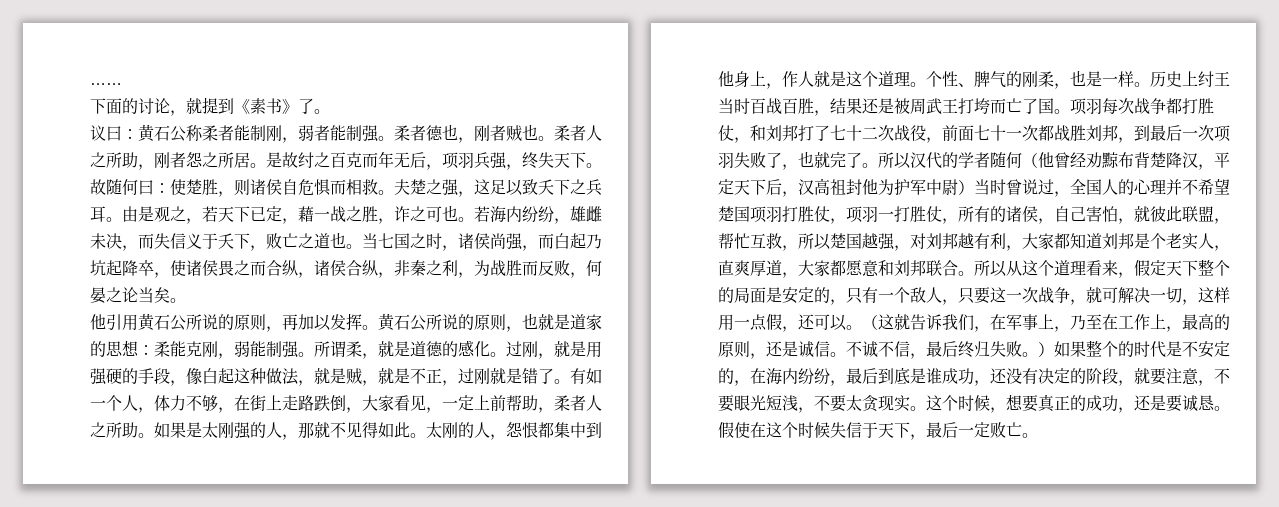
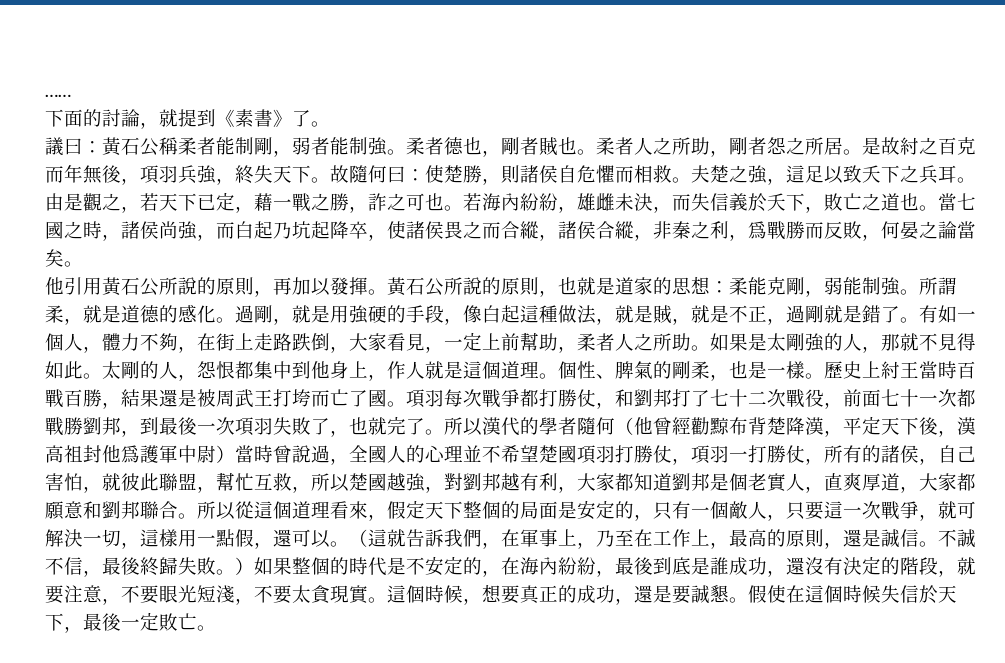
- 下面的讨论，就提到《素书》了。
+ 下面的討論，就提到《素書》了。
- 议曰：黄石公称柔者能制刚，弱者能制强。
+ 議曰：黃石公稱柔者能制剛，弱者能制強。
- 柔者德也，刚者贼也。
+ 柔者德也，剛者賊也。
- 柔者人之所助，刚者怨之所居。
+ 柔者人之所助，剛者怨之所居。
- 是故纣之百克而年无后，项羽兵强，终失天下。
+ 是故紂之百克而年無後，項羽兵強，終失天下。
- 故随何曰：使楚胜，则诸侯自危惧而相救。
+ 故隨何曰：使楚勝，則諸侯自危懼而相救。
- 夫楚之强，这足以致夭下之兵耳。
+ 夫楚之強，這足以致夭下之兵耳。
- 由是观之，若天下已定，藉一战之胜，诈之可也。
+ 由是觀之，若天下已定，藉一戰之勝，詐之可也。
- 若海内纷纷，雄雌未决，而失信义于夭下，败亡之道也。当七国之时，诸侯尚强，而白起乃坑起降卒，使诸侯畏之而合纵，诸侯合纵，非秦之利，为战胜而反败，何晏之论当矣。
+ 若海內紛紛，雄雌未決，而失信義於夭下，敗亡之道也。當七國之時，諸侯尚強，而白起乃坑起降卒，使諸侯畏之而合縱，諸侯合縱，非秦之利，爲戰勝而反敗，何晏之論當矣。
- 他引用黄石公所说的原则，再加以发挥。黄石公所说的原则，也就是道家的思想：柔能克刚，弱能制强。所谓柔，就是道德的感化。
+ 他引用黃石公所說的原則，再加以發揮。黃石公所說的原則，也就是道家的思想：柔能克剛，弱能制強。所謂柔，就是道德的感化。
- 过刚，就是用强硬的手段，像白起这种做法，就是贼，就是不正，过刚就是错了。有如一个人，体力不够，在街上走路跌倒，大家看见，一定上前帮助，柔者人之所助。
+ 過剛，就是用強硬的手段，像白起這種做法，就是賊，就是不正，過剛就是錯了。有如一個人，體力不夠，在街上走路跌倒，大家看見，一定上前幫助，柔者人之所助。
- 如果是太刚强的人，那就不见得如此。
+ 如果是太剛強的人，那就不見得如此。
- 太刚的人，怨恨都集中到他身上，作人就是这个道理。个性、脾气的刚柔，也是一样。历史上纣王当时百战百胜，结果还是被周武王打垮而亡了国。项羽每次战争都打胜仗，和刘邦打了七十二次战役，前面七十一次都战胜刘邦，到最后一次项羽失败了，也就完了。
+ 太剛的人，怨恨都集中到他身上，作人就是這個道理。個性、脾氣的剛柔，也是一樣。歷史上紂王當時百戰百勝，結果還是被周武王打垮而亡了國。項羽每次戰爭都打勝仗，和劉邦打了七十二次戰役，前面七十一次都戰勝劉邦，到最後一次項羽失敗了，也就完了。
- 所以汉代的学者随何（他曾经劝黥布背楚降汉，平定天下后，汉高祖封他为护军中尉）当时曾说过，全国人的心理并不希望楚国项羽打胜仗，项羽一打胜仗，所有的诸侯，自己害怕，就彼此联盟，帮忙互救，所以楚国越强，对刘邦越有利，大家都知道刘邦是个老实人，直爽厚道，大家都愿意和刘邦联合。所以从这个道理看来，假定天下整个的局面是安定的，只有一个敌人，只要这一次战争，就可解决一切，这样用一点假，还可以。（这就告诉我们，在军事上，乃至在工作上，最高的原则，还是诚信。不诚不信，最后终归失败。）如果整个的时代是不安定的，在海内纷纷，最后到底是谁成功，还没有决定的阶段，就要注意，不要眼光短浅，不要太贪现实。这个时候，想要真正的成功，还是要诚恳。假使在这个时候失信于天下，最后一定败亡。
+ 所以漢代的學者隨何（他曾經勸黥布背楚降漢，平定天下後，漢高祖封他爲護軍中尉）當時曾說過，全國人的心理並不希望楚國項羽打勝仗，項羽一打勝仗，所有的諸侯，自己害怕，就彼此聯盟，幫忙互救，所以楚國越強，對劉邦越有利，大家都知道劉邦是個老實人，直爽厚道，大家都願意和劉邦聯合。所以從這個道理看來，假定天下整個的局面是安定的，只有一個敵人，只要這一次戰爭，就可解決一切，這樣用一點假，還可以。（這就告訴我們，在軍事上，乃至在工作上，最高的原則，還是誠信。不誠不信，最後終歸失敗。）如果整個的時代是不安定的，在海內紛紛，最後到底是誰成功，還沒有決定的階段，就要注意，不要眼光短淺，不要太貪現實。這個時候，想要真正的成功，還是要誠懇。假使在這個時候失信於天下，最後一定敗亡。

